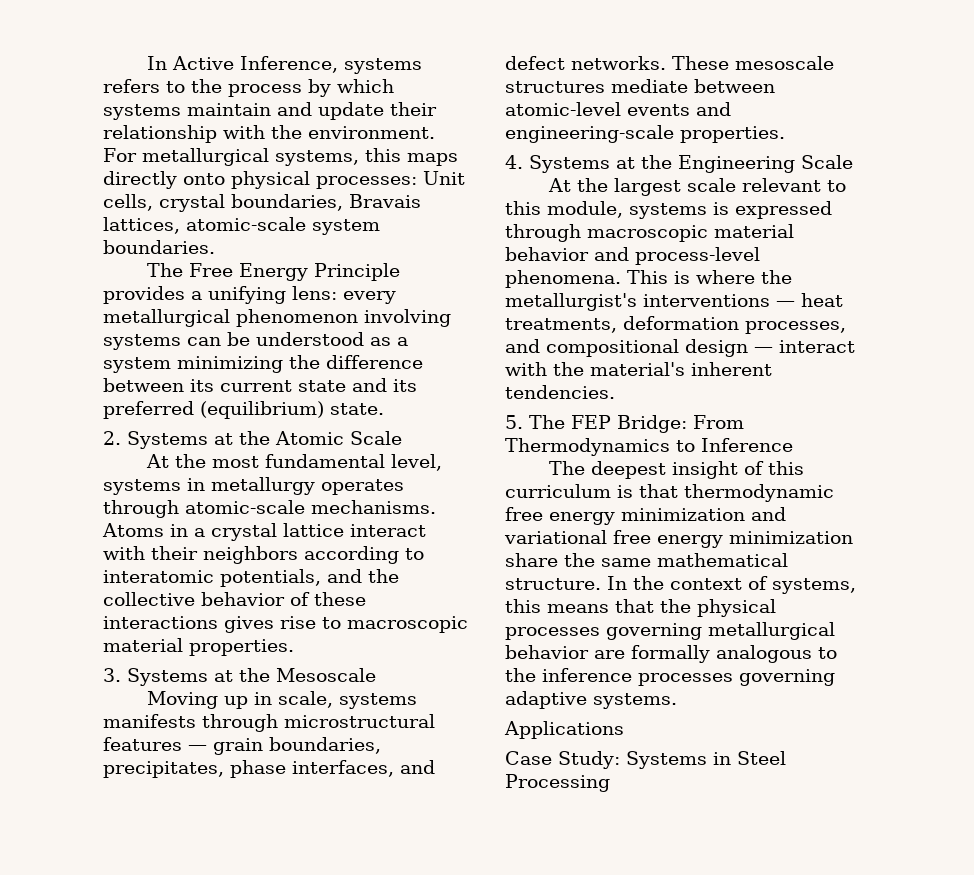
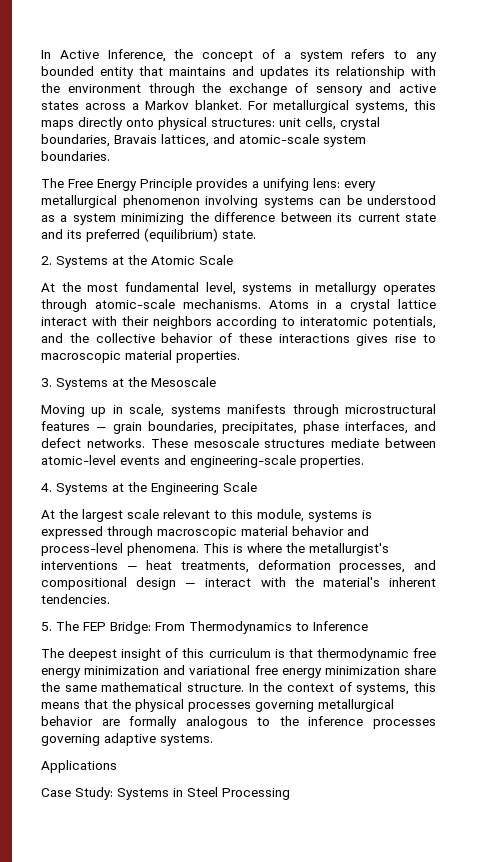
- In Active Inference, systems refers to the process by which systems maintain and update their relationship with the environment.
+ In Active Inference, the concept of a system refers to any bounded entity that maintains and updates its relationship with the environment through the exchange of sensory and active states across a Markov blanket.
- For metallurgical systems, this maps directly onto physical processes: Unit cells, crystal boundaries, Bravais lattices, atomic-scale system boundaries.
+ For metallurgical systems, this maps directly onto physical structures: unit cells, crystal boundaries, Bravais lattices, and atomic-scale system boundaries.

